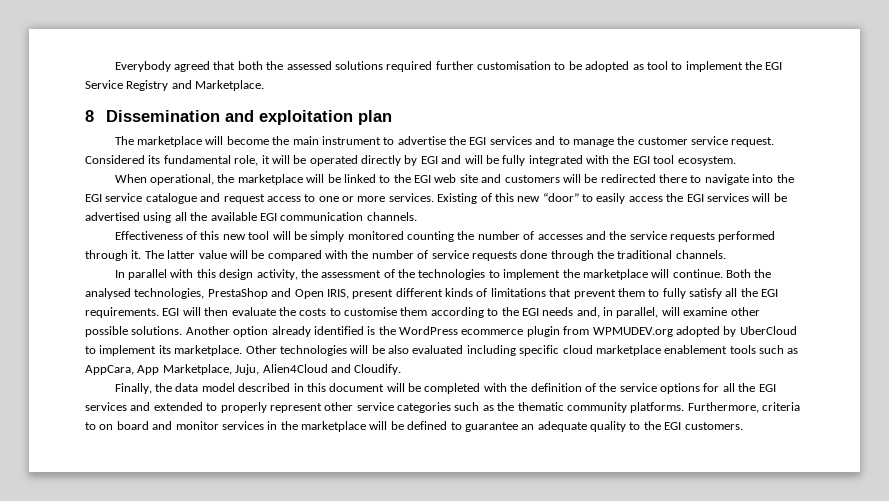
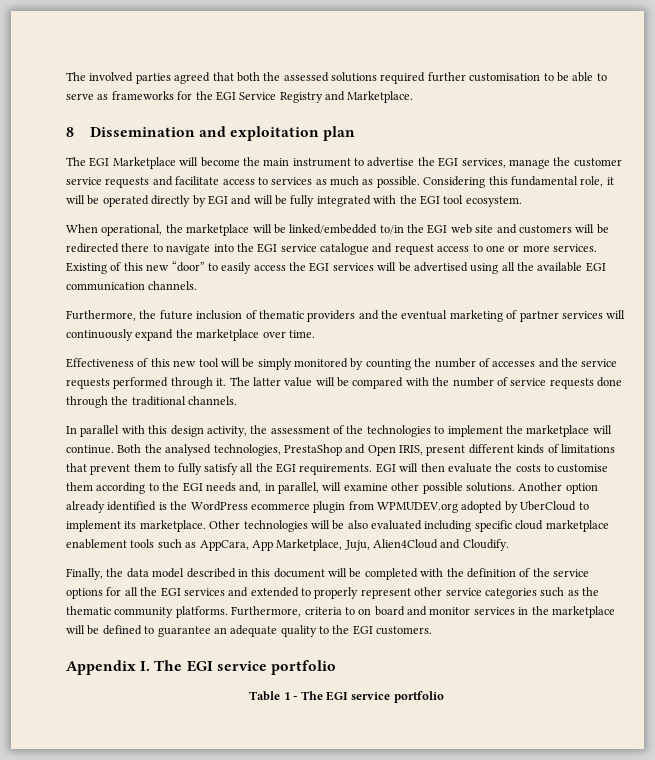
- Everybody agreed that both the assessed solutions required further customisation to be adopted as tool to implement the EGI Service Registry and Marketplace.
+ The involved parties agreed that both the assessed solutions required further customisation to be able to serve as frameworks for the EGI Service Registry and Marketplace.
- The marketplace will become the main instrument to advertise the EGI services and to manage the customer service request. Considered its fundamental role, it will be operated directly by EGI and will be fully integrated with the EGI tool ecosystem.
+ The EGI Marketplace will become the main instrument to advertise the EGI services, manage the customer service requests and facilitate access to services as much as possible. Considering this fundamental role, it will be operated directly by EGI and will be fully integrated with the EGI tool ecosystem.
- When operational, the marketplace will be linked to the EGI web site and customers will be redirected there to navigate into the EGI service catalogue and request access to one or more services.
+ When operational, the marketplace will be linked/embedded to/in the EGI web site and customers will be redirected there to navigate into the EGI service catalogue and request access to one or more services.
+ Furthermore, the future inclusion of thematic providers and the eventual marketing of partner services will continuously expand the marketplace over time.
- Effectiveness of this new tool will be simply monitored counting the number of accesses and the service requests performed through it.
+ Effectiveness of this new tool will be simply monitored by counting the number of accesses and the service requests performed through it.
+ Appendix I. The EGI service portfolio
+ Table 1 - The EGI service portfolio

